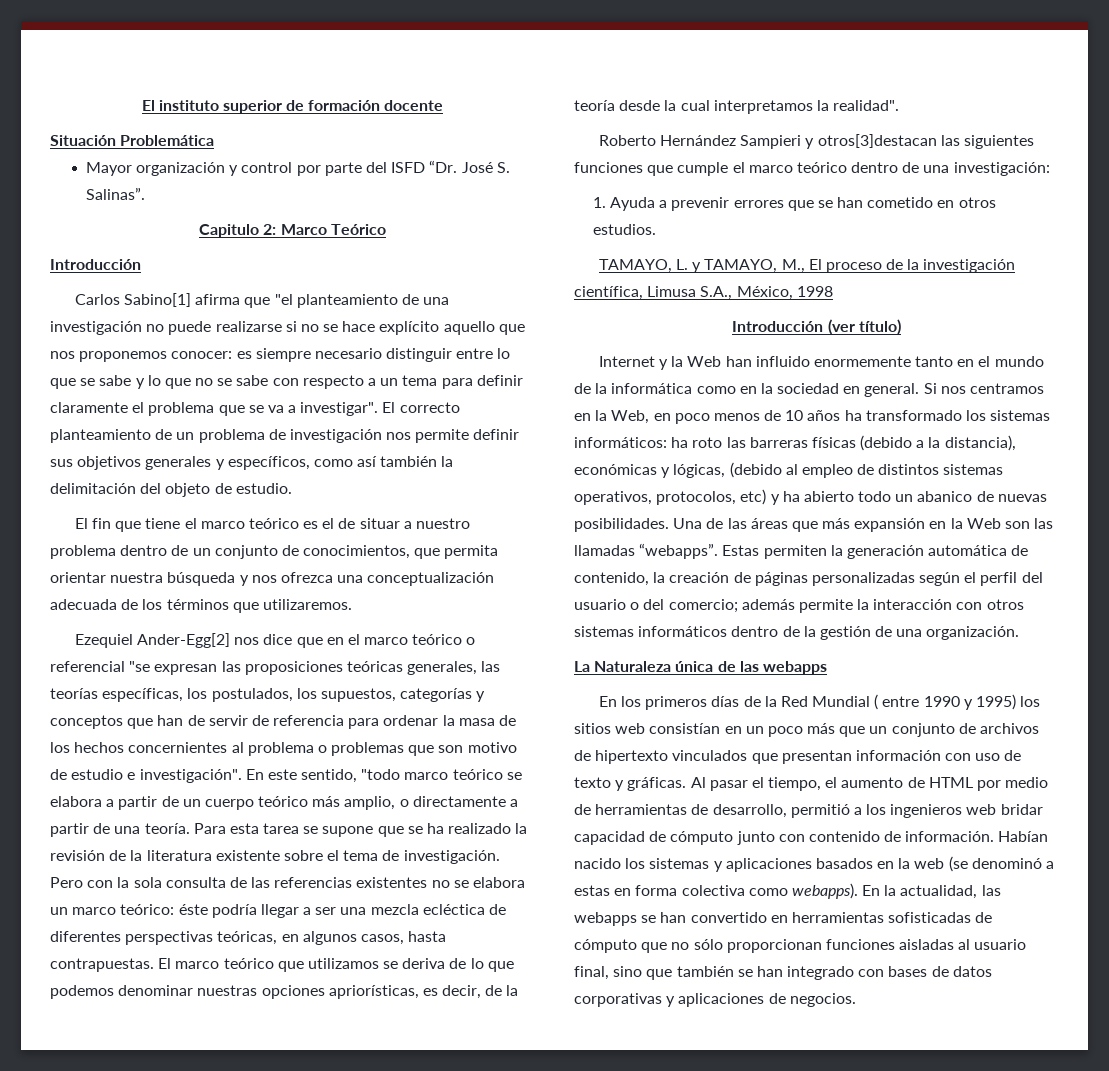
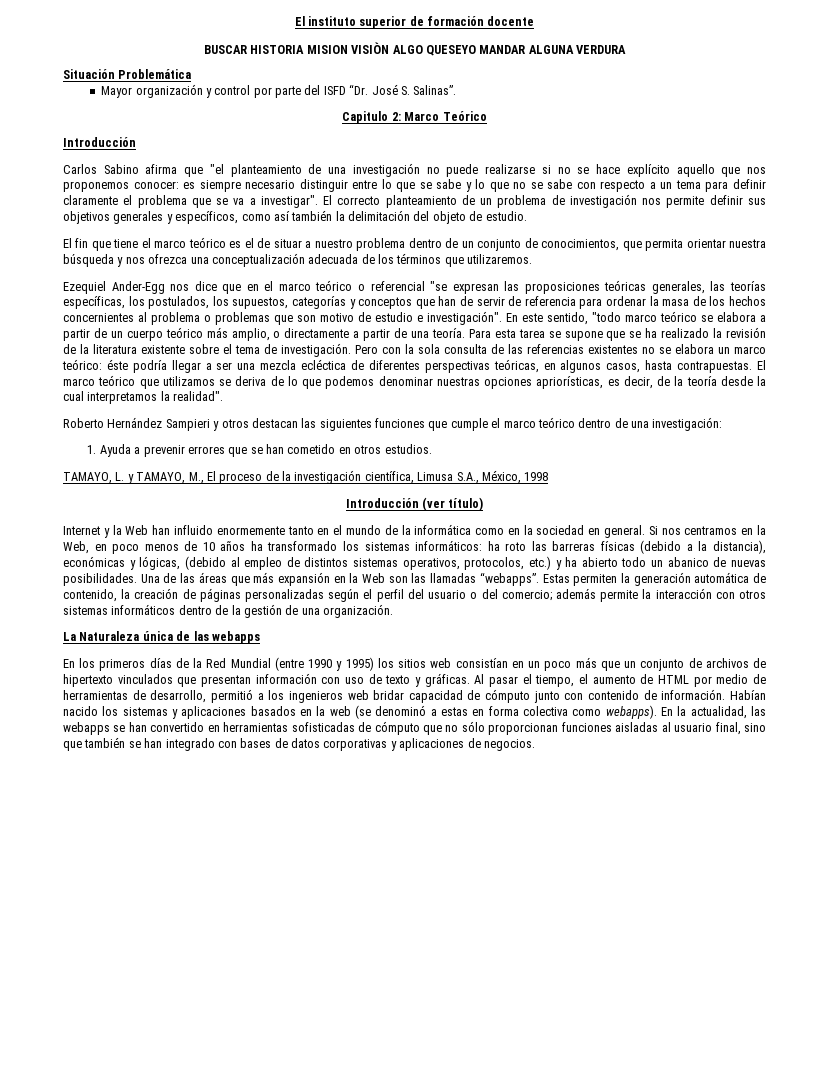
+ BUSCAR HISTORIA MISION VISIÒN ALGO QUESEYO MANDAR ALGUNA VERDURA
- Carlos Sabino[1] afirma que "el planteamiento de una investigación no puede realizarse si no se hace explícito aquello que nos proponemos conocer: es siempre necesario distinguir entre lo que se sabe y lo que no se sabe con respecto a un tema para definir claramente el problema que se va a investigar".
+ Carlos Sabino afirma que "el planteamiento de una investigación no puede realizarse si no se hace explícito aquello que nos proponemos conocer: es siempre necesario distinguir entre lo que se sabe y lo que no se sabe con respecto a un tema para definir claramente el problema que se va a investigar".
- Ezequiel Ander-Egg[2] nos dice que en el marco teórico o referencial "se expresan las proposiciones teóricas generales, las teorías específicas, los postulados, los supuestos, categorías y conceptos que han de servir de referencia para ordenar la masa de los hechos concernientes al problema o problemas que son motivo de estudio e investigación".
+ Ezequiel Ander-Egg nos dice que en el marco teórico o referencial "se expresan las proposiciones teóricas generales, las teorías específicas, los postulados, los supuestos, categorías y conceptos que han de servir de referencia para ordenar la masa de los hechos concernientes al problema o problemas que son motivo de estudio e investigación".
- Roberto Hernández Sampieri y otros[3]destacan las siguientes funciones que cumple el marco teórico dentro de una investigación:
+ Roberto Hernández Sampieri y otros destacan las siguientes funciones que cumple el marco teórico dentro de una investigación:
- Si nos centramos en la Web, en poco menos de 10 años ha transformado los sistemas informáticos: ha roto las barreras físicas (debido a la distancia), económicas y lógicas, (debido al empleo de distintos sistemas operativos, protocolos, etc) y ha abierto todo un abanico de nuevas posibilidades.
+ Si nos centramos en la Web, en poco menos de 10 años ha transformado los sistemas informáticos: ha roto las barreras físicas (debido a la distancia), económicas y lógicas, (debido al empleo de distintos sistemas operativos, protocolos, etc.) y ha abierto todo un abanico de nuevas posibilidades.
- En los primeros días de la Red Mundial ( entre 1990 y 1995) los sitios web consistían en un poco más que un conjunto de archivos de hipertexto vinculados que presentan información con uso de texto y gráficas.
+ En los primeros días de la Red Mundial (entre 1990 y 1995) los sitios web consistían en un poco más que un conjunto de archivos de hipertexto vinculados que presentan información con uso de texto y gráficas.

